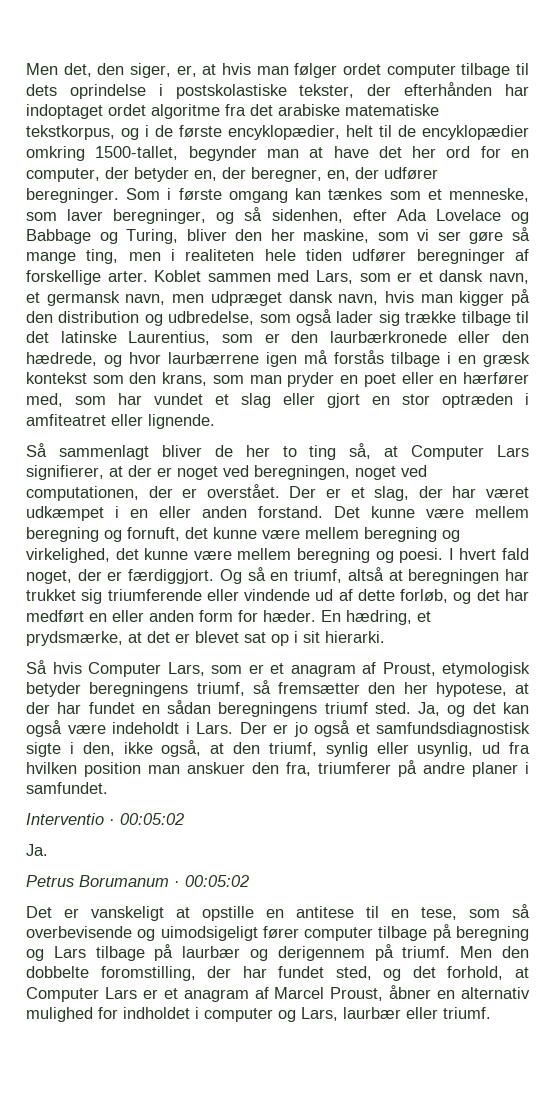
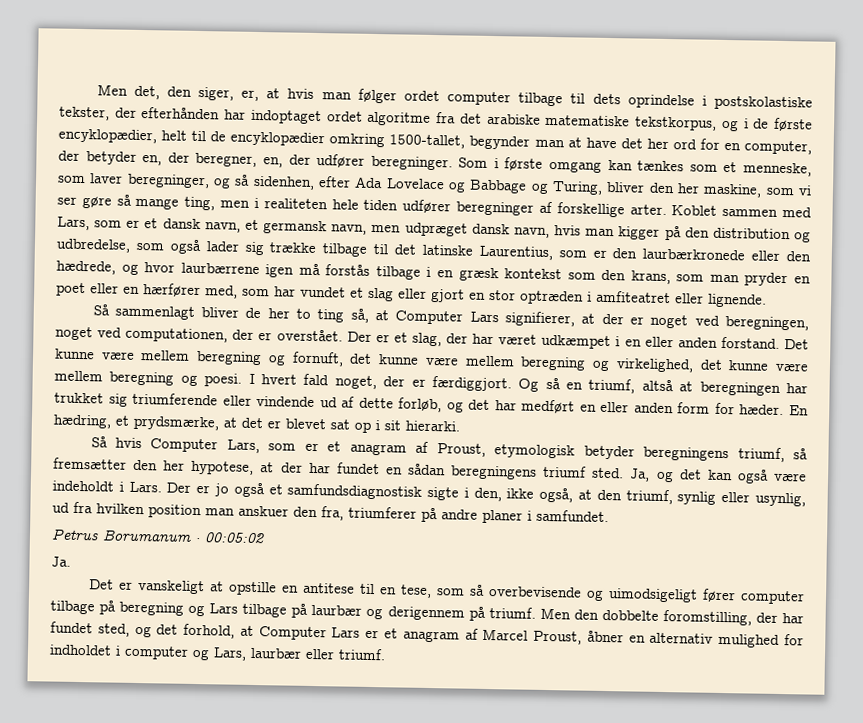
- Interventio · 00:05:02
+ Petrus Borumanum · 00:05:02
- Petrus Borumanum · 00:05:02

